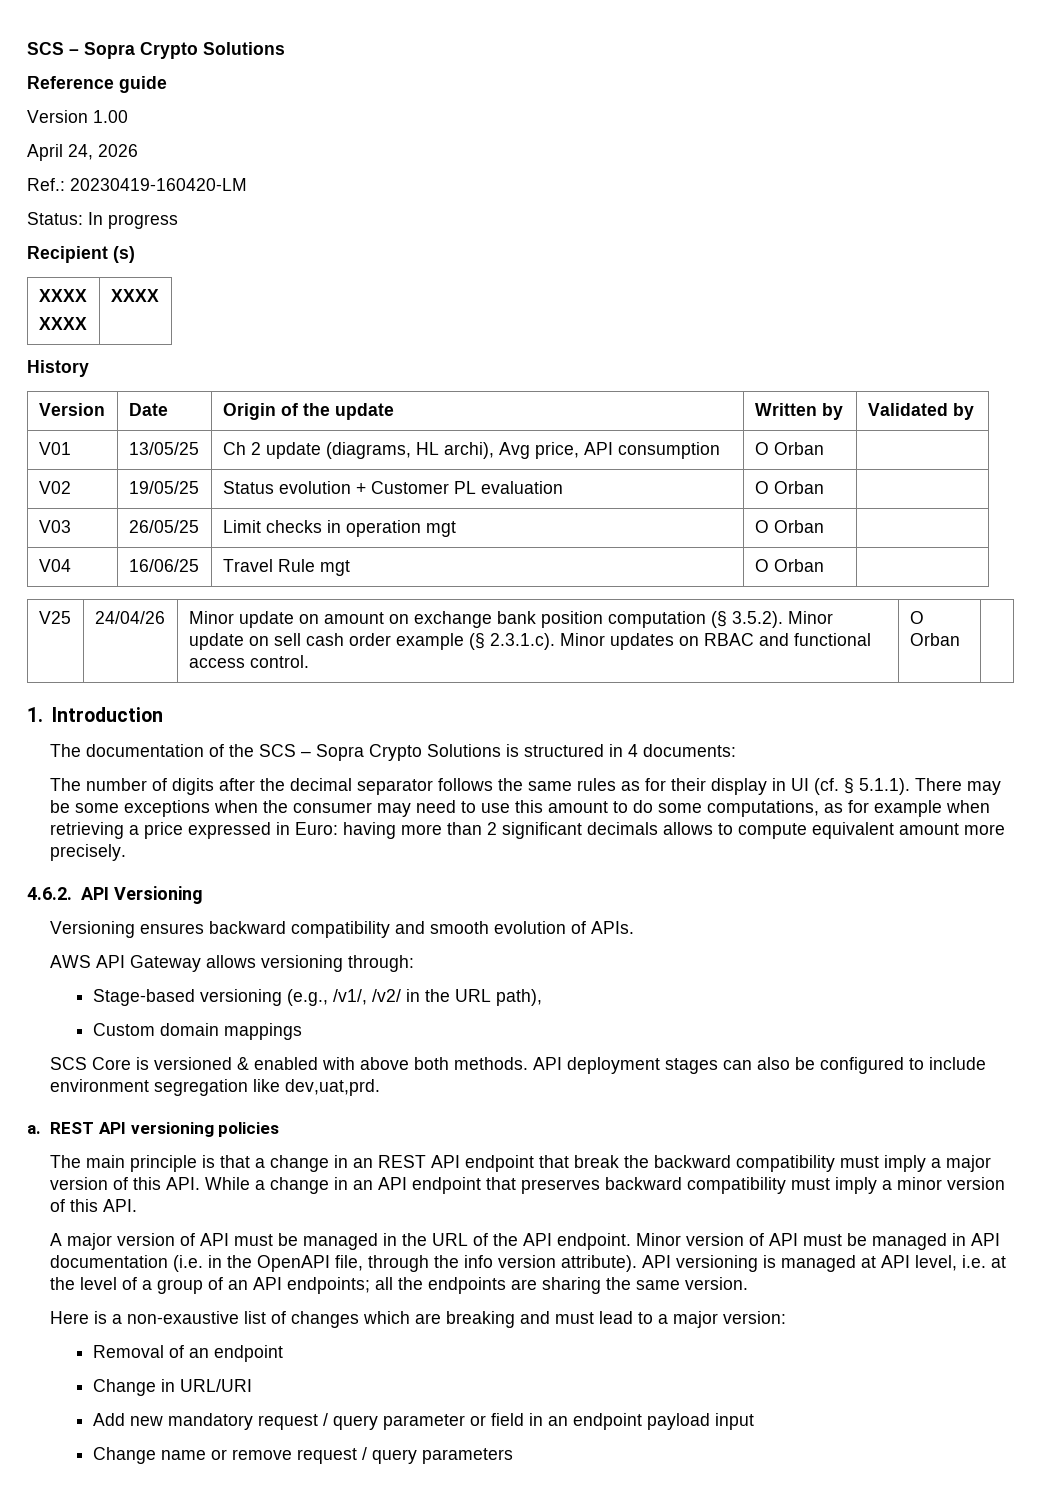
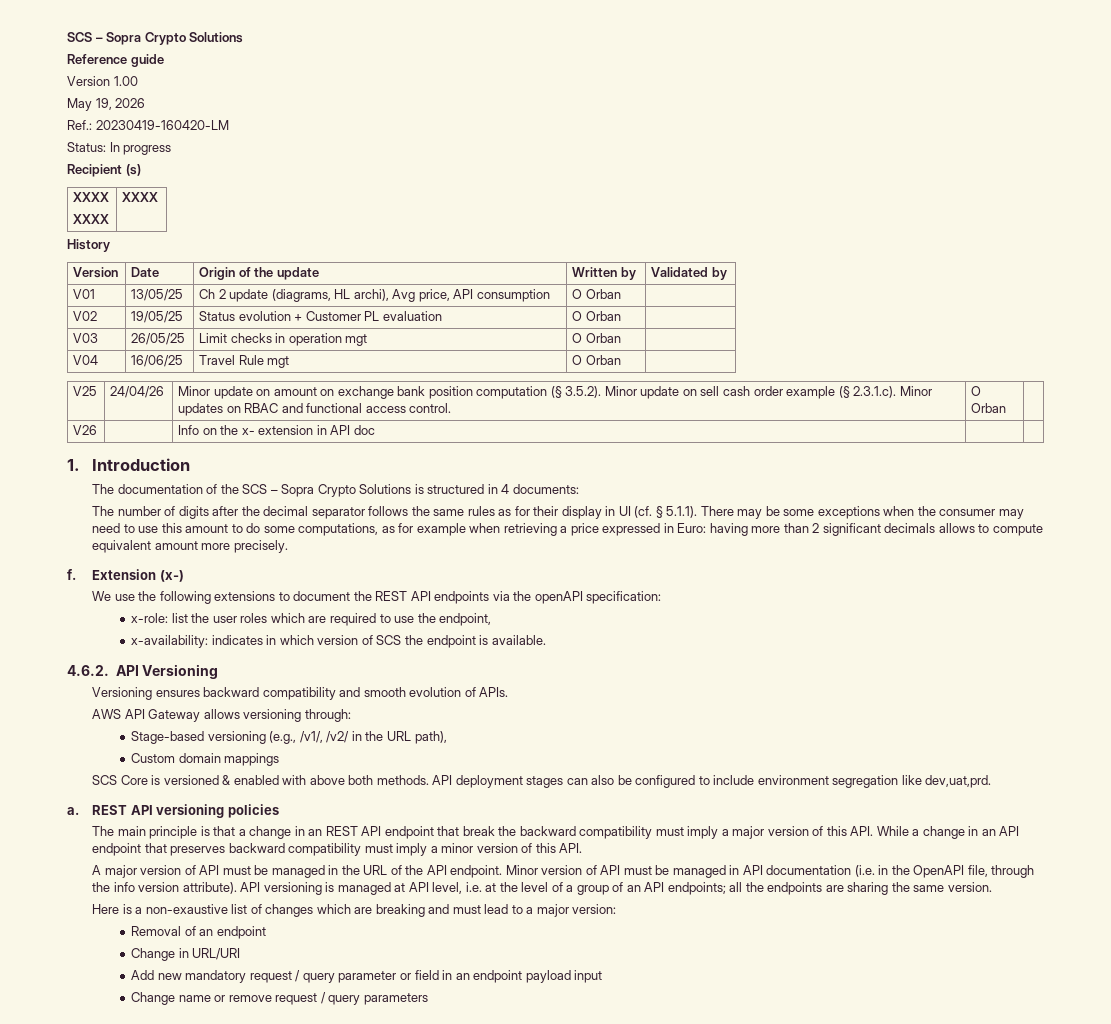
- April 24, 2026
+ May 19, 2026
+ V26 | | Info on the x- extension in API doc | |
+ f. Extension (x-)
+ We use the following extensions to document the REST API endpoints via the openAPI specification:
+ x-role: list the user roles which are required to use the endpoint,
+ x-availability: indicates in which version of SCS the endpoint is available.

